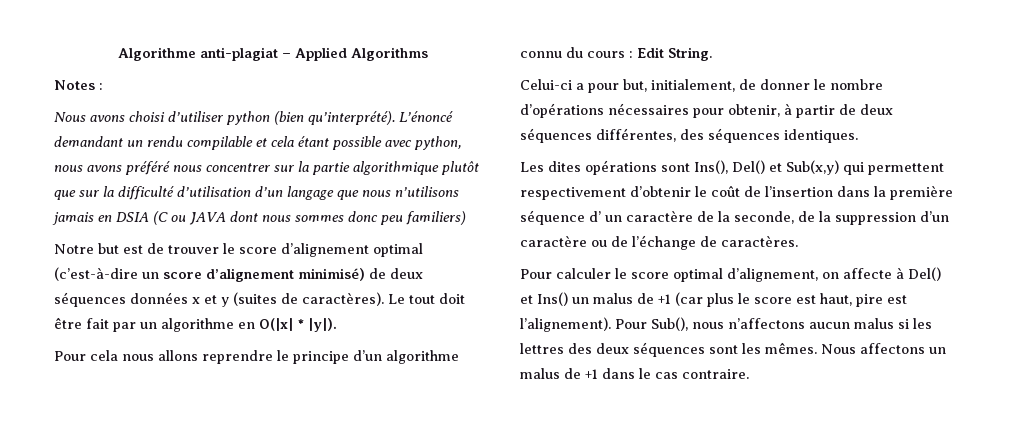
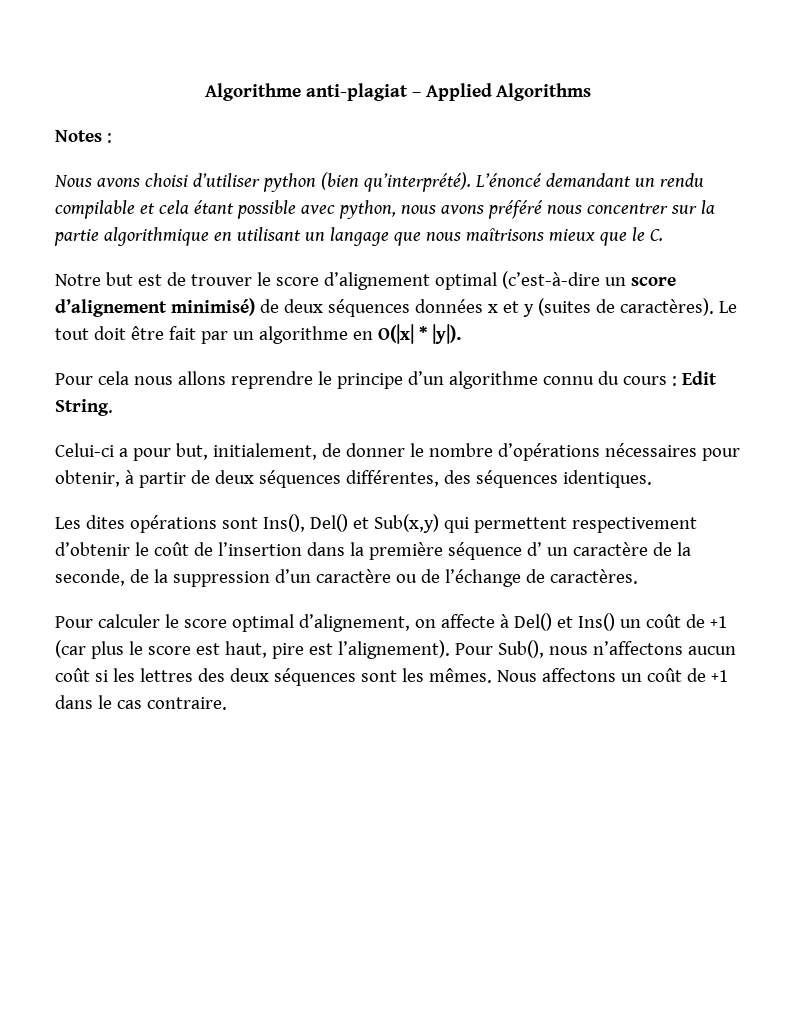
- L’énoncé demandant un rendu compilable et cela étant possible avec python, nous avons préféré nous concentrer sur la partie algorithmique plutôt que sur la difficulté d’utilisation d’un langage que nous n’utilisons jamais en DSIA (C ou JAVA dont nous sommes donc peu familiers)
+ L’énoncé demandant un rendu compilable et cela étant possible avec python, nous avons préféré nous concentrer sur la partie algorithmique en utilisant un langage que nous maîtrisons mieux que le C.
- Pour calculer le score optimal d’alignement, on affecte à Del() et Ins() un malus de +1 (car plus le score est haut, pire est l’alignement).
+ Pour calculer le score optimal d’alignement, on affecte à Del() et Ins() un coût de +1 (car plus le score est haut, pire est l’alignement).
- Pour Sub(), nous n’affectons aucun malus si les lettres des deux séquences sont les mêmes.
+ Pour Sub(), nous n’affectons aucun coût si les lettres des deux séquences sont les mêmes.
- Nous affectons un malus de +1 dans le cas contraire.
+ Nous affectons un coût de +1 dans le cas contraire.

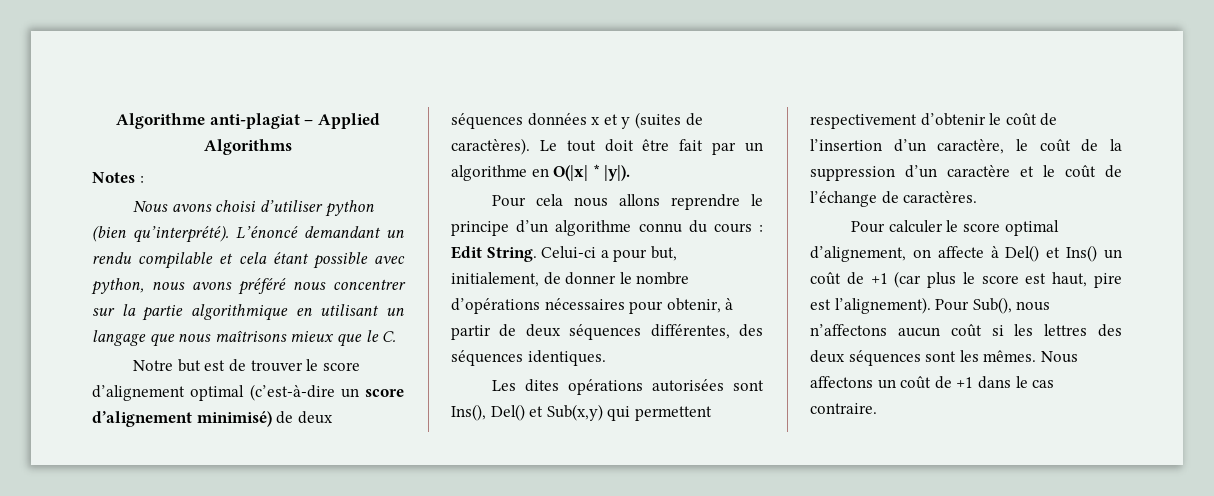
- Pour cela nous allons reprendre le principe d’un algorithme connu du cours : Edit String.
- Celui-ci a pour but, initialement, de donner le nombre d’opérations nécessaires pour obtenir, à partir de deux séquences différentes, des séquences identiques.
+ Pour cela nous allons reprendre le principe d’un algorithme connu du cours : Edit String. Celui-ci a pour but, initialement, de donner le nombre d’opérations nécessaires pour obtenir, à partir de deux séquences différentes, des séquences identiques.
- Les dites opérations sont Ins(), Del() et Sub(x,y) qui permettent respectivement d’obtenir le coût de l’insertion dans la première séquence d’ un caractère de la seconde, de la suppression d’un caractère ou de l’échange de caractères.
+ Les dites opérations autorisées sont Ins(), Del() et Sub(x,y) qui permettent respectivement d’obtenir le coût de l’insertion d’un caractère, le coût de la suppression d’un caractère et le coût de l’échange de caractères.

